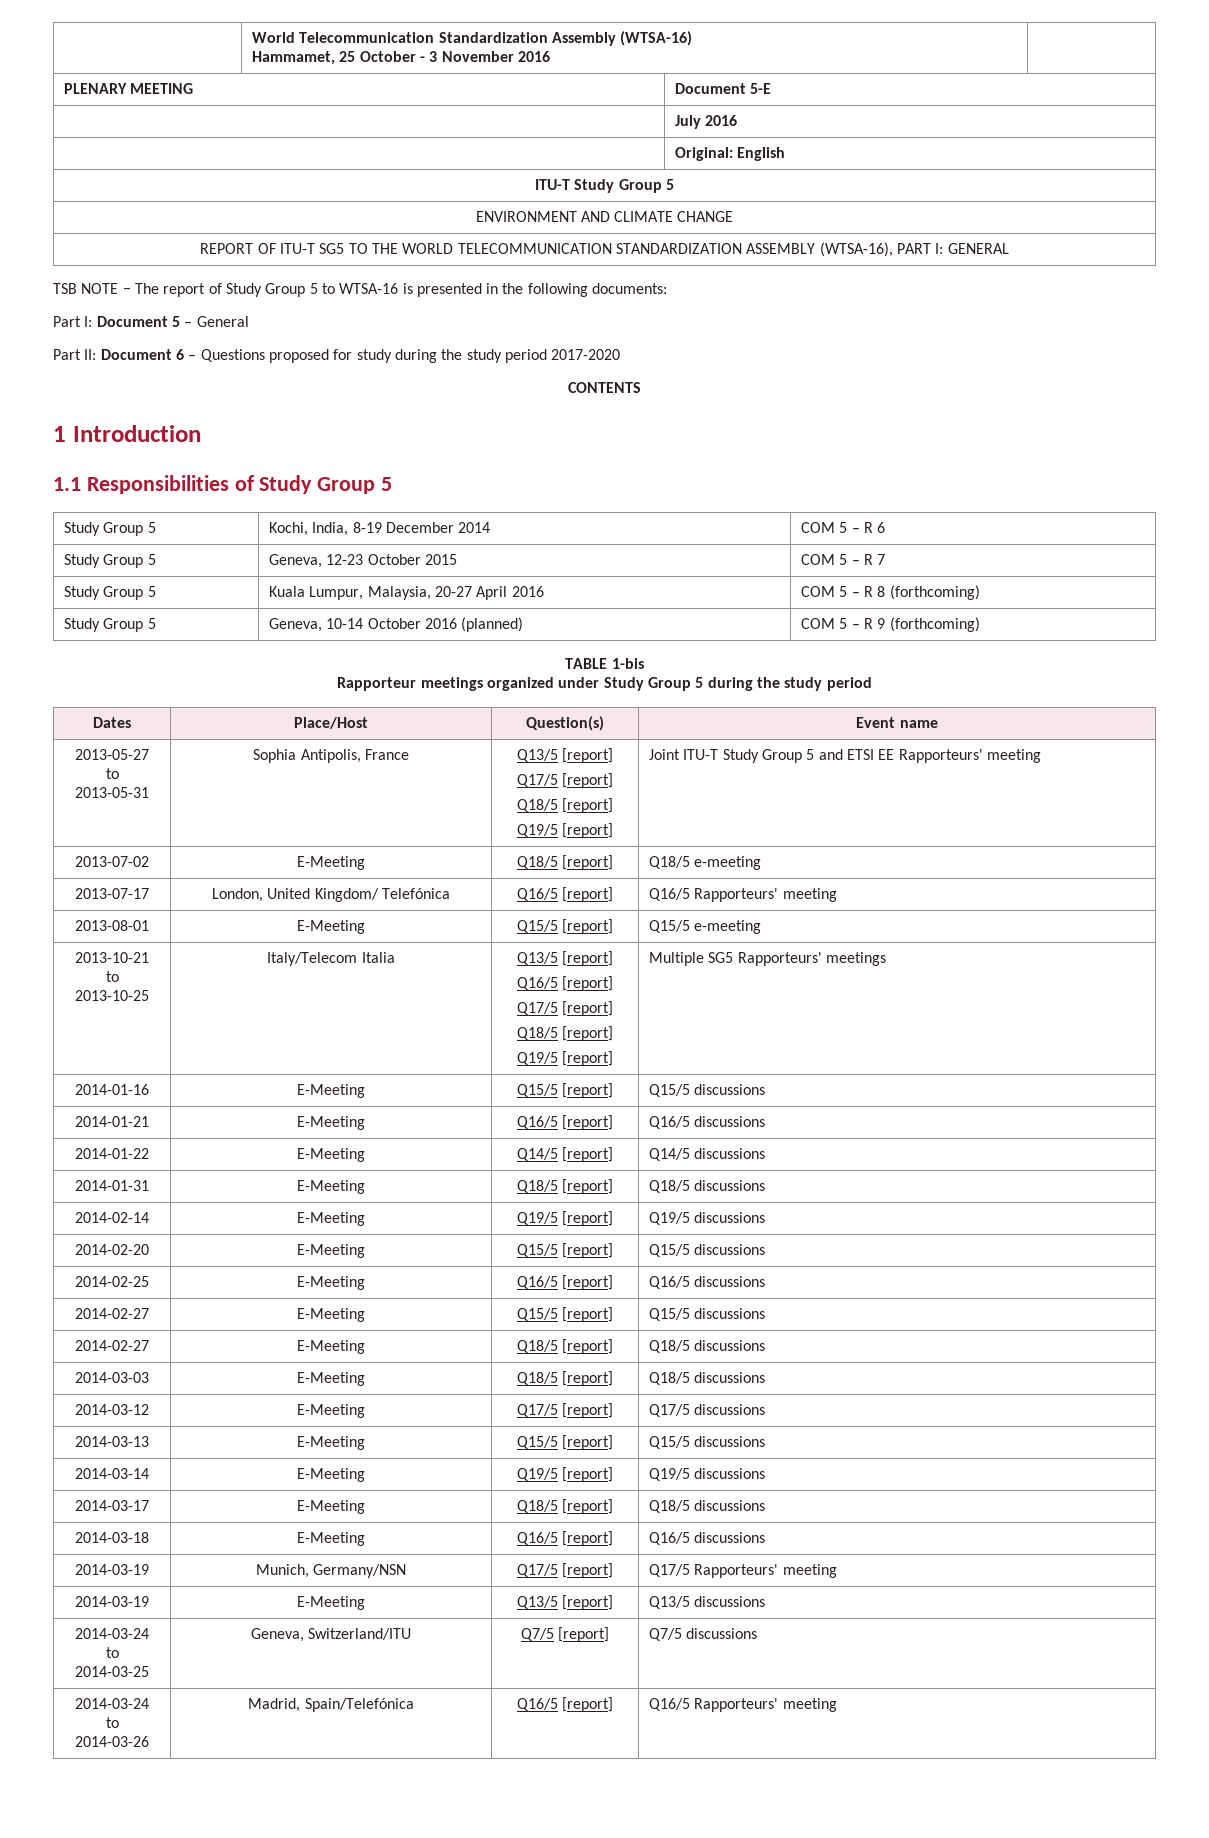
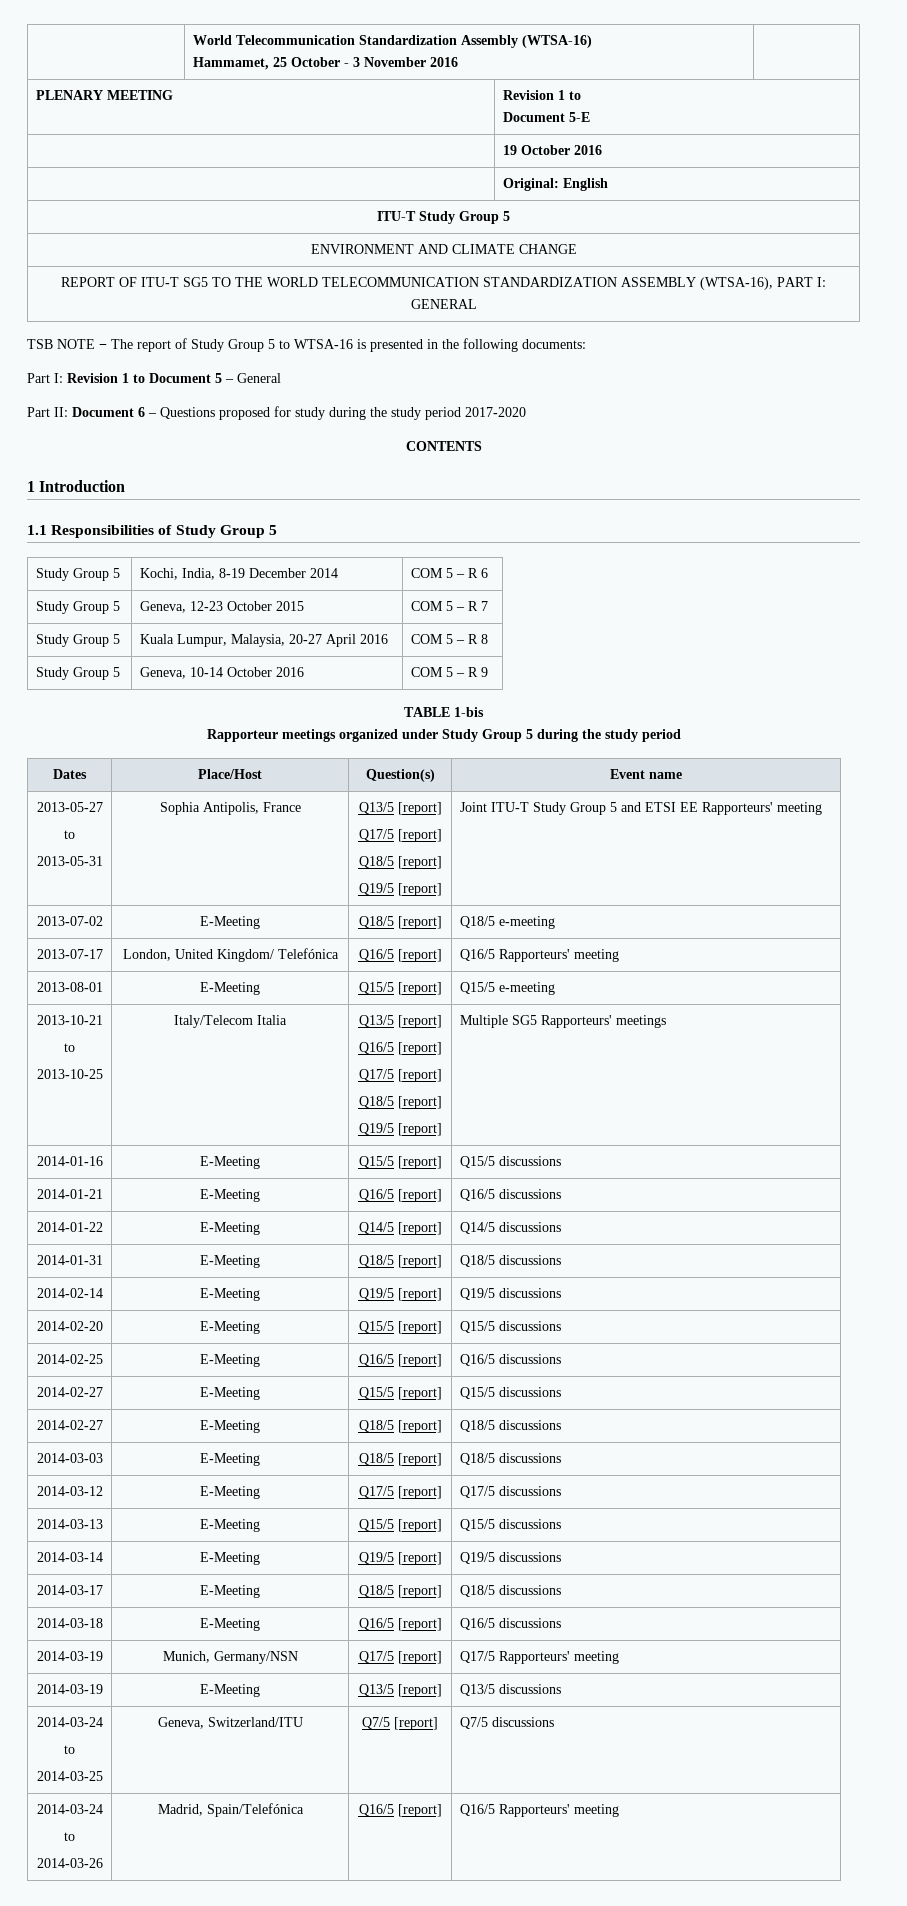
- PLENARY MEETING | Document 5-E
+ PLENARY MEETING | Revision 1 to
+ Document 5-E
- | July 2016
+ | 19 October 2016
- Part I: Document 5 – General
+ Part I: Revision 1 to Document 5 – General
- Study Group 5 | Kuala Lumpur, Malaysia, 20-27 April 2016 | COM 5 – R 8 (forthcoming)
+ Study Group 5 | Kuala Lumpur, Malaysia, 20-27 April 2016 | COM 5 – R 8
- Study Group 5 | Geneva, 10-14 October 2016 (planned) | COM 5 – R 9 (forthcoming)
+ Study Group 5 | Geneva, 10-14 October 2016 | COM 5 – R 9

